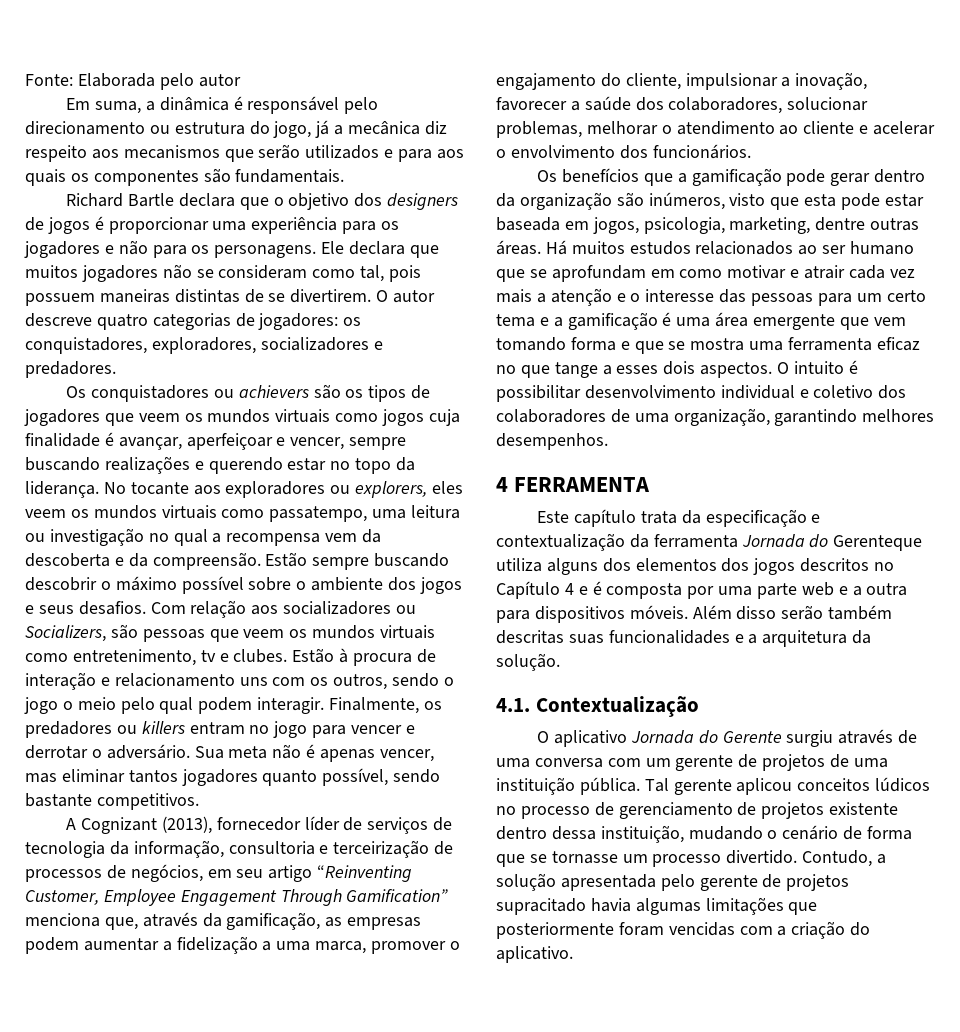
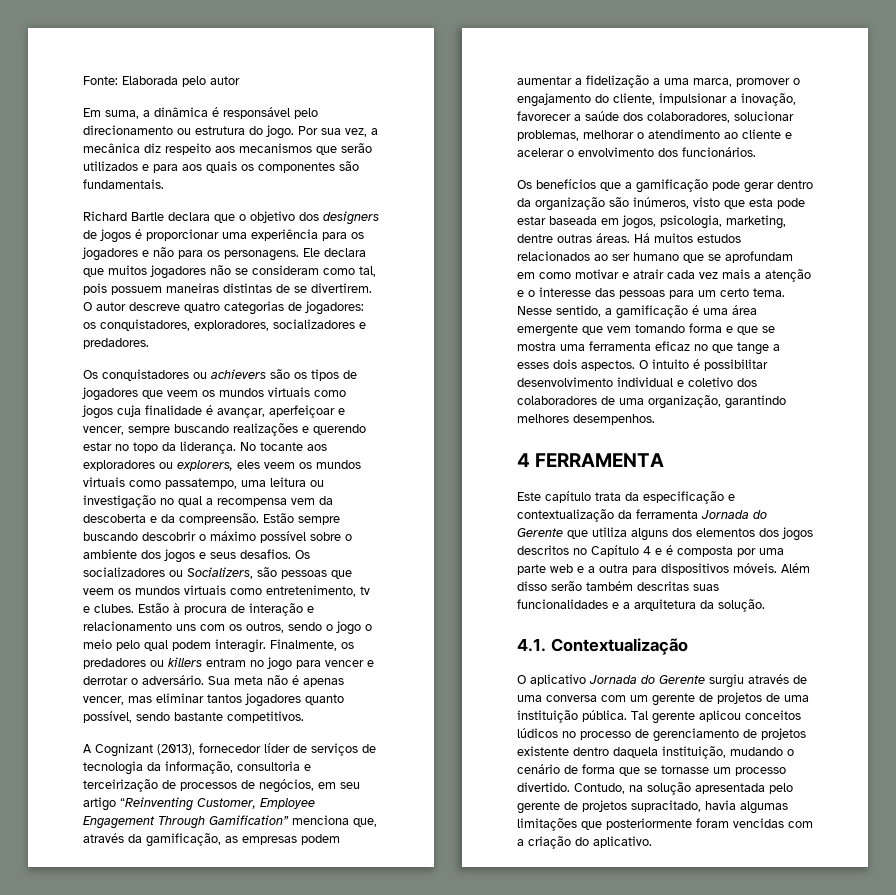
- Em suma, a dinâmica é responsável pelo direcionamento ou estrutura do jogo, já a mecânica diz respeito aos mecanismos que serão utilizados e para aos quais os componentes são fundamentais.
+ Em suma, a dinâmica é responsável pelo direcionamento ou estrutura do jogo. Por sua vez, a mecânica diz respeito aos mecanismos que serão utilizados e para aos quais os componentes são fundamentais.
- Com relação aos socializadores ou Socializers, são pessoas que veem os mundos virtuais como entretenimento, tv e clubes.
+ Os socializadores ou Socializers, são pessoas que veem os mundos virtuais como entretenimento, tv e clubes.
- Há muitos estudos relacionados ao ser humano que se aprofundam em como motivar e atrair cada vez mais a atenção e o interesse das pessoas para um certo tema e a gamificação é uma área emergente que vem tomando forma e que se mostra uma ferramenta eficaz no que tange a esses dois aspectos.
+ Há muitos estudos relacionados ao ser humano que se aprofundam em como motivar e atrair cada vez mais a atenção e o interesse das pessoas para um certo tema. Nesse sentido, a gamificação é uma área emergente que vem tomando forma e que se mostra uma ferramenta eficaz no que tange a esses dois aspectos.
- Este capítulo trata da especificação e contextualização da ferramenta Jornada do Gerenteque utiliza alguns dos elementos dos jogos descritos no Capítulo 4 e é composta por uma parte web e a outra para dispositivos móveis.
+ Este capítulo trata da especificação e contextualização da ferramenta Jornada do Gerente que utiliza alguns dos elementos dos jogos descritos no Capítulo 4 e é composta por uma parte web e a outra para dispositivos móveis.
- Tal gerente aplicou conceitos lúdicos no processo de gerenciamento de projetos existente dentro dessa instituição, mudando o cenário de forma que se tornasse um processo divertido.
+ Tal gerente aplicou conceitos lúdicos no processo de gerenciamento de projetos existente dentro daquela instituição, mudando o cenário de forma que se tornasse um processo divertido.
- Contudo, a solução apresentada pelo gerente de projetos supracitado havia algumas limitações que posteriormente foram vencidas com a criação do aplicativo.
+ Contudo, na solução apresentada pelo gerente de projetos supracitado, havia algumas limitações que posteriormente foram vencidas com a criação do aplicativo.

